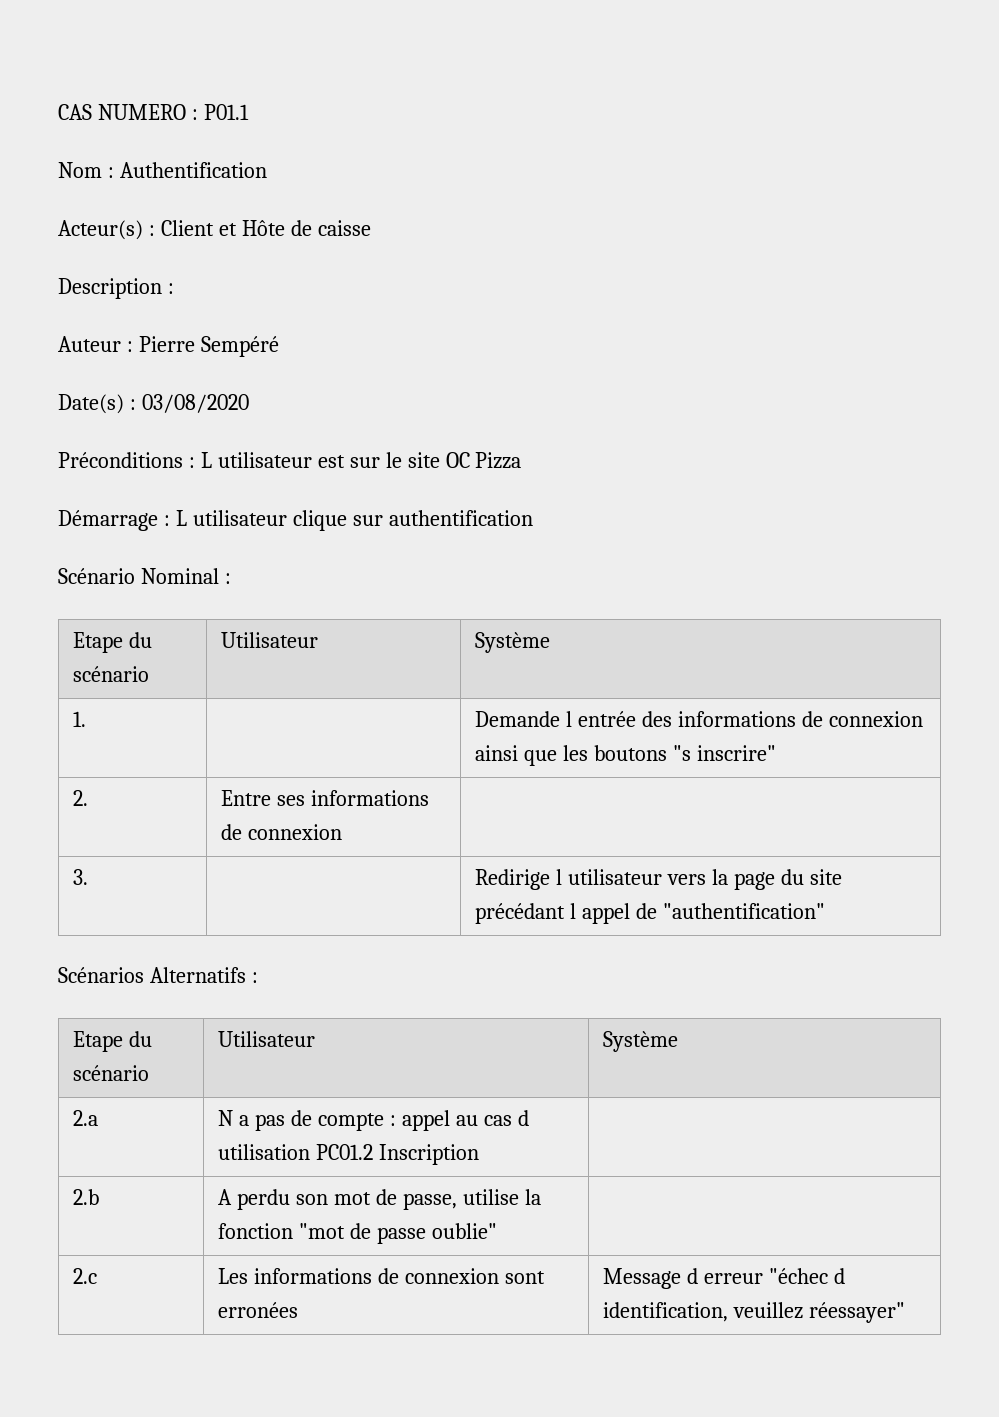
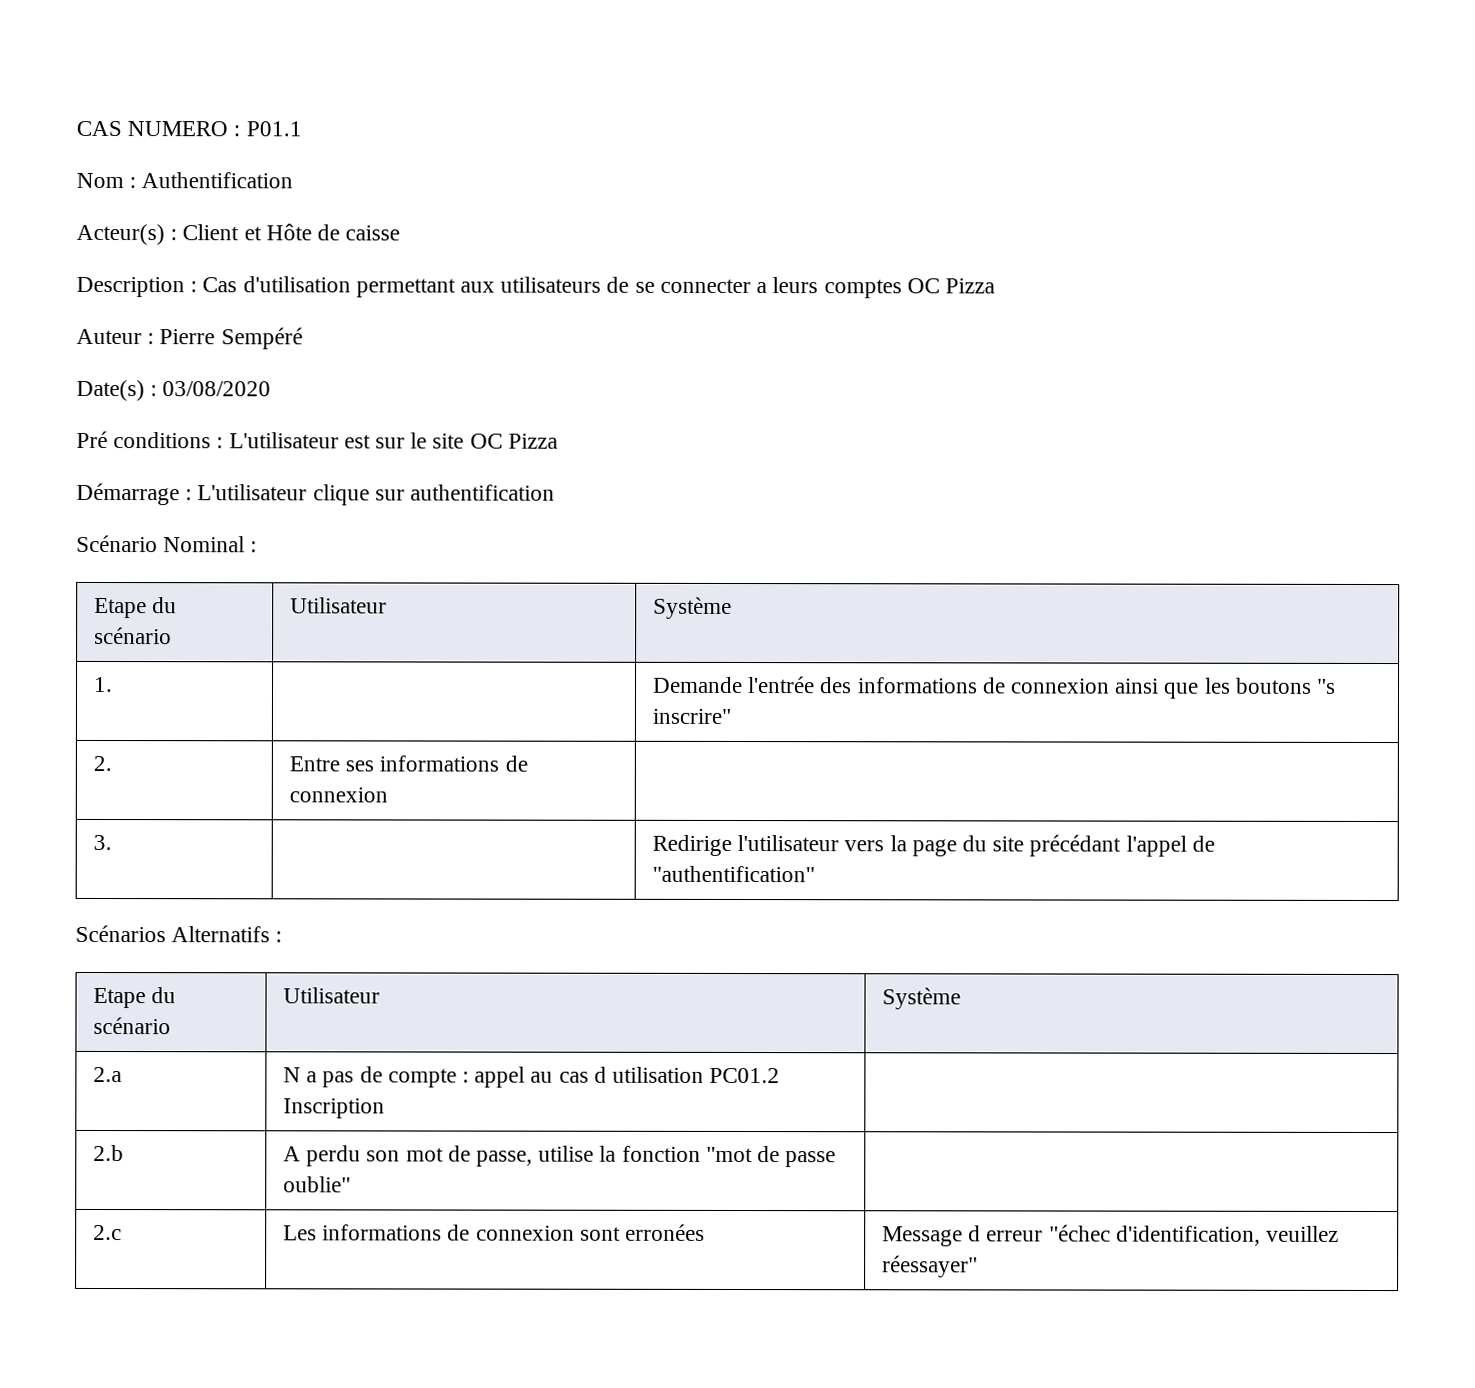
- Description :
+ Description : Cas d'utilisation permettant aux utilisateurs de se connecter a leurs comptes OC Pizza
- Préconditions : L utilisateur est sur le site OC Pizza
+ Pré conditions : L'utilisateur est sur le site OC Pizza
- Démarrage : L utilisateur clique sur authentification
+ Démarrage : L'utilisateur clique sur authentification
- 1. | | Demande l entrée des informations de connexion ainsi que les boutons "s inscrire"
+ 1. | | Demande l'entrée des informations de connexion ainsi que les boutons "s inscrire"
- 3. | | Redirige l utilisateur vers la page du site précédant l appel de "authentification"
+ 3. | | Redirige l'utilisateur vers la page du site précédant l'appel de "authentification"
- 2.c | Les informations de connexion sont erronées | Message d erreur "échec d identification, veuillez réessayer"
+ 2.c | Les informations de connexion sont erronées | Message d erreur "échec d'identification, veuillez réessayer"

